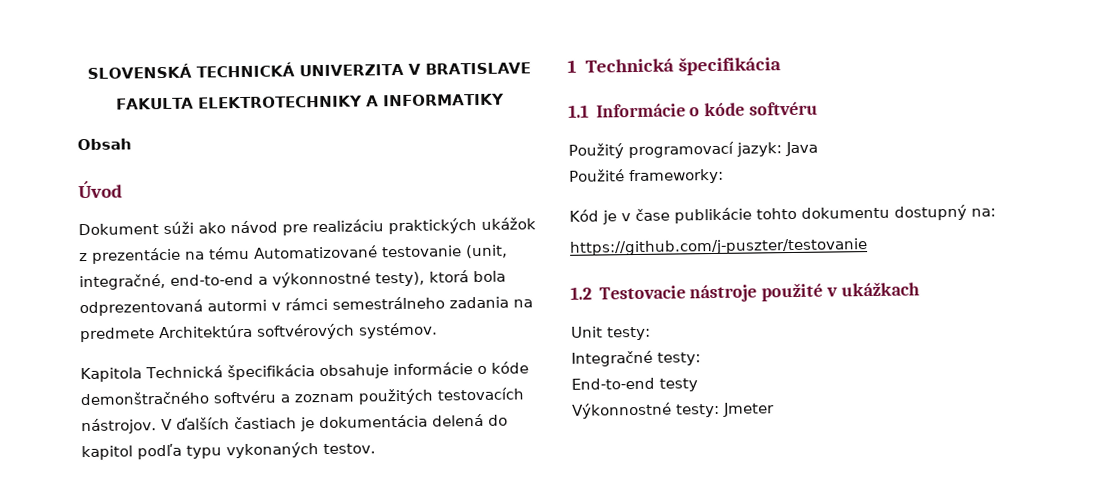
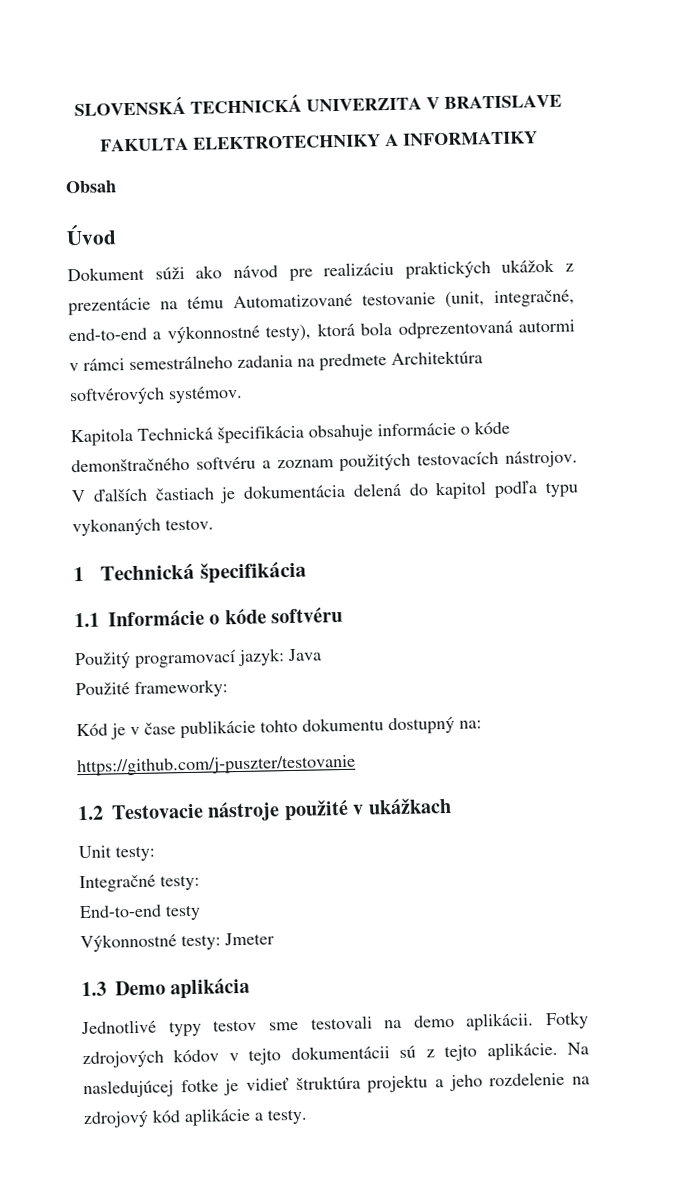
+ 1.3 Demo aplikácia
+ Jednotlivé typy testov sme testovali na demo aplikácii. Fotky zdrojových kódov v tejto dokumentácii sú z tejto aplikácie. Na nasledujúcej fotke je vidieť štruktúra projektu a jeho rozdelenie na zdrojový kód aplikácie a testy.

